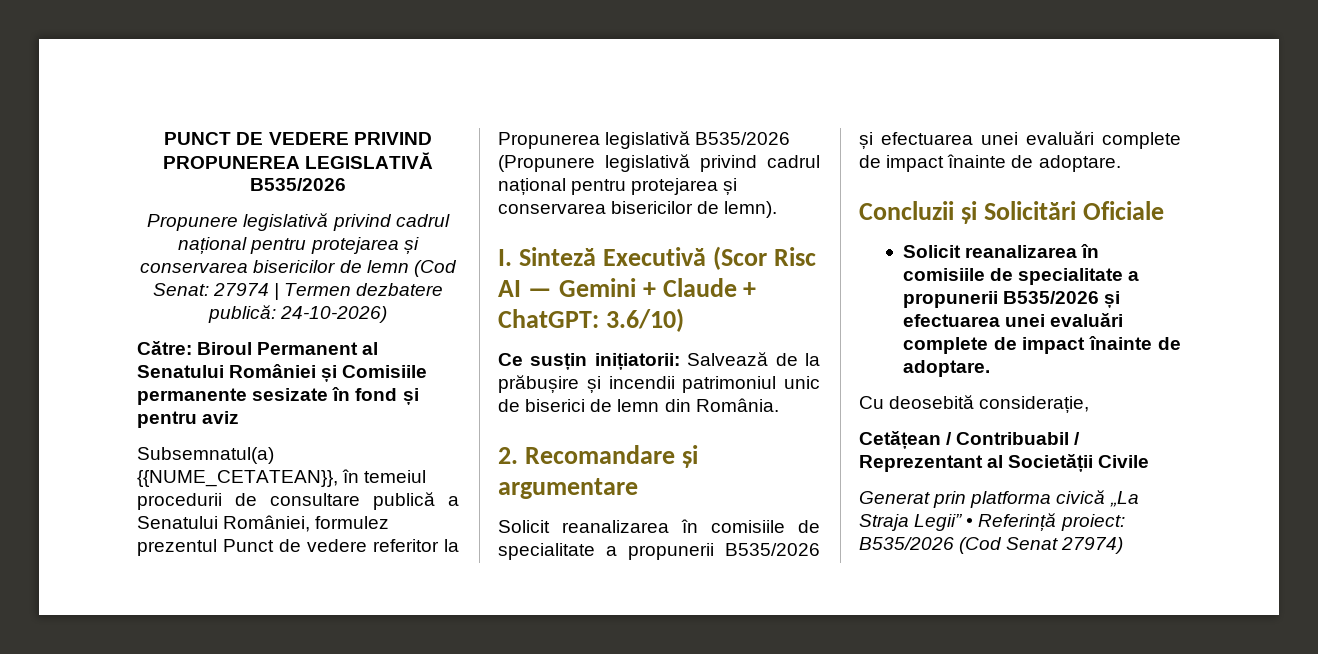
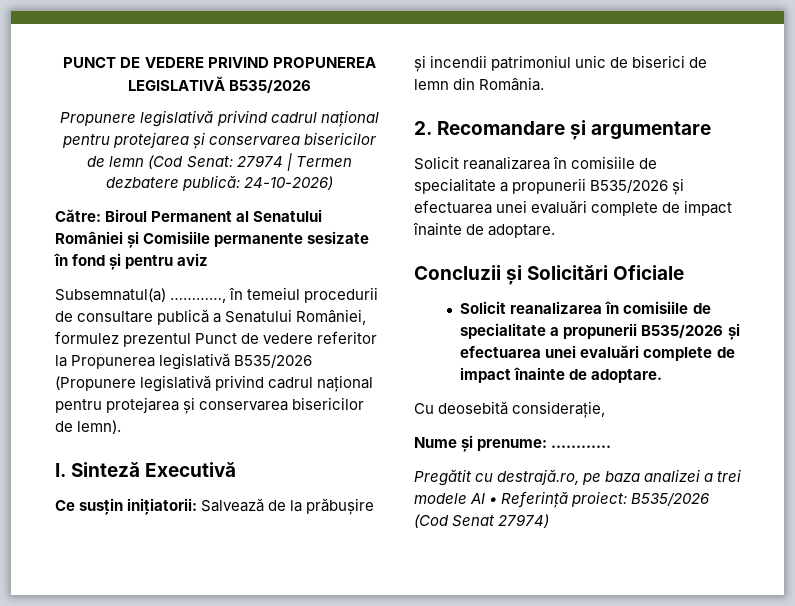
- Subsemnatul(a) {{NUME_CETATEAN}}, în temeiul procedurii de consultare publică a Senatului României, formulez prezentul Punct de vedere referitor la Propunerea legislativă B535/2026 (Propunere legislativă privind cadrul național pentru protejarea și conservarea bisericilor de lemn).
+ Subsemnatul(a) …………, în temeiul procedurii de consultare publică a Senatului României, formulez prezentul Punct de vedere referitor la Propunerea legislativă B535/2026 (Propunere legislativă privind cadrul național pentru protejarea și conservarea bisericilor de lemn).
- I. Sinteză Executivă (Scor Risc AI — Gemini + Claude + ChatGPT: 3.6/10)
+ I. Sinteză Executivă
- Cetățean / Contribuabil / Reprezentant al Societății Civile
- Generat prin platforma civică „La Straja Legii” • Referință proiect: B535/2026 (Cod Senat 27974)
+ Nume și prenume: …………
+ Pregătit cu destrajă.ro, pe baza analizei a trei modele AI • Referință proiect: B535/2026 (Cod Senat 27974)

